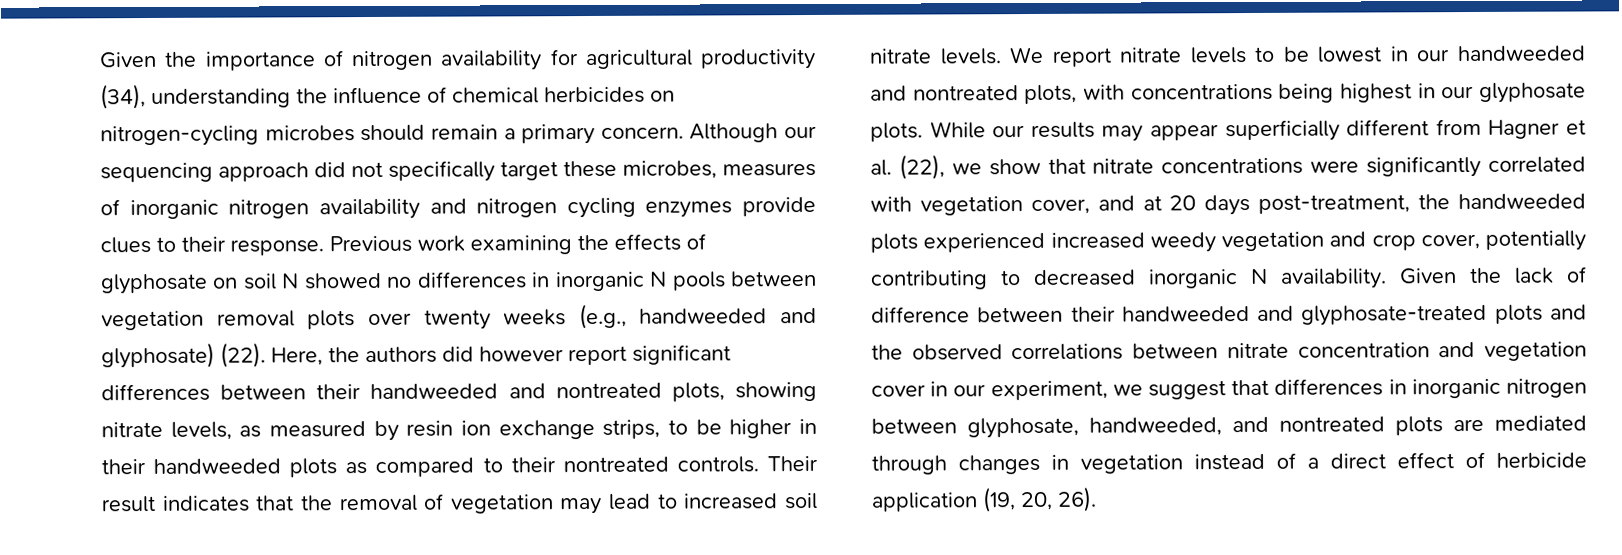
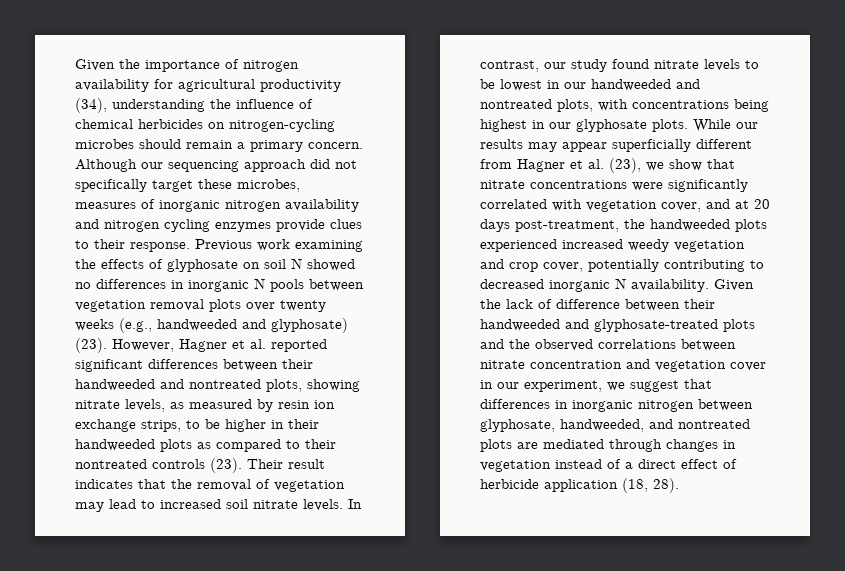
- Previous work examining the effects of glyphosate on soil N showed no differences in inorganic N pools between vegetation removal plots over twenty weeks (e.g., handweeded and glyphosate) (22). Here, the authors did however report significant differences between their handweeded and nontreated plots, showing nitrate levels, as measured by resin ion exchange strips, to be higher in their handweeded plots as compared to their nontreated controls.
+ Previous work examining the effects of glyphosate on soil N showed no differences in inorganic N pools between vegetation removal plots over twenty weeks (e.g., handweeded and glyphosate) (23). However, Hagner et al. reported significant differences between their handweeded and nontreated plots, showing nitrate levels, as measured by resin ion exchange strips, to be higher in their handweeded plots as compared to their nontreated controls (23).
- We report nitrate levels to be lowest in our handweeded and nontreated plots, with concentrations being highest in our glyphosate plots.
+ In contrast, our study found nitrate levels to be lowest in our handweeded and nontreated plots, with concentrations being highest in our glyphosate plots.
- While our results may appear superficially different from Hagner et al. (22), we show that nitrate concentrations were significantly correlated with vegetation cover, and at 20 days post-treatment, the handweeded plots experienced increased weedy vegetation and crop cover, potentially contributing to decreased inorganic N availability.
+ While our results may appear superficially different from Hagner et al. (23), we show that nitrate concentrations were significantly correlated with vegetation cover, and at 20 days post-treatment, the handweeded plots experienced increased weedy vegetation and crop cover, potentially contributing to decreased inorganic N availability.
- Given the lack of difference between their handweeded and glyphosate-treated plots and the observed correlations between nitrate concentration and vegetation cover in our experiment, we suggest that differences in inorganic nitrogen between glyphosate, handweeded, and nontreated plots are mediated through changes in vegetation instead of a direct effect of herbicide application (19, 20, 26).
+ Given the lack of difference between their handweeded and glyphosate-treated plots and the observed correlations between nitrate concentration and vegetation cover in our experiment, we suggest that differences in inorganic nitrogen between glyphosate, handweeded, and nontreated plots are mediated through changes in vegetation instead of a direct effect of herbicide application (18, 28).

